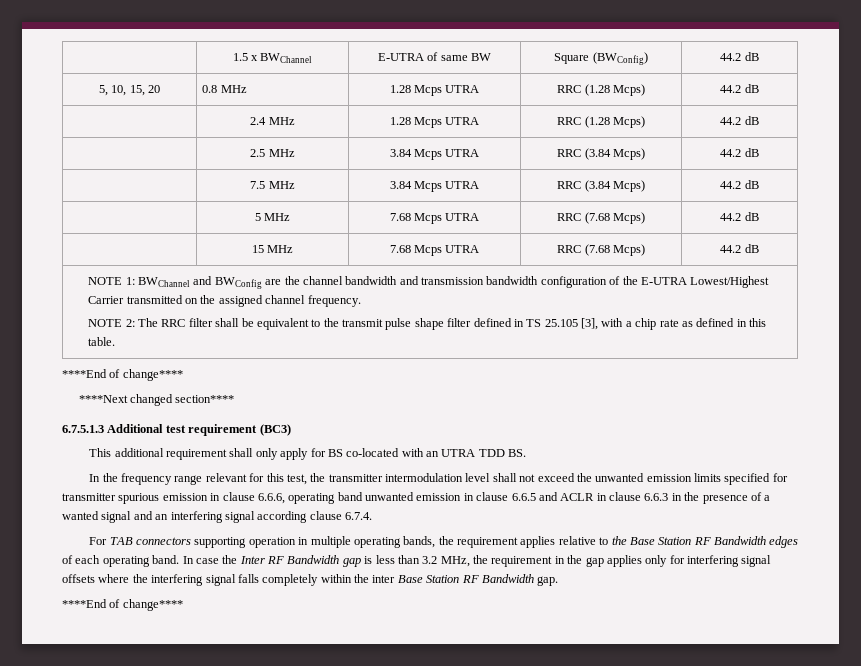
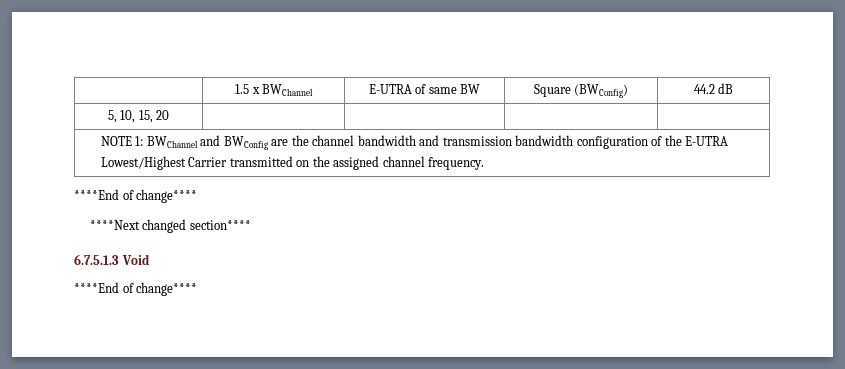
- 5, 10, 15, 20 | 0.8 MHz | 1.28 Mcps UTRA | RRC (1.28 Mcps) | 44.2 dB
- | 2.4 MHz | 1.28 Mcps UTRA | RRC (1.28 Mcps) | 44.2 dB
- | 2.5 MHz | 3.84 Mcps UTRA | RRC (3.84 Mcps) | 44.2 dB
- | 7.5 MHz | 3.84 Mcps UTRA | RRC (3.84 Mcps) | 44.2 dB
- | 5 MHz | 7.68 Mcps UTRA | RRC (7.68 Mcps) | 44.2 dB
- | 15 MHz | 7.68 Mcps UTRA | RRC (7.68 Mcps) | 44.2 dB
+ 5, 10, 15, 20 | | | |
- NOTE 2: The RRC filter shall be equivalent to the transmit pulse shape filter defined in TS 25.105 [3], with a chip rate as defined in this table.
- 6.7.5.1.3 Additional test requirement (BC3)
- This additional requirement shall only apply for BS co-located with an UTRA TDD BS.
- In the frequency range relevant for this test, the transmitter intermodulation level shall not exceed the unwanted emission limits specified for transmitter spurious emission in clause 6.6.6, operating band unwanted emission in clause 6.6.5 and ACLR in clause 6.6.3 in the presence of a wanted signal and an interfering signal according clause 6.7.4.
- For TAB connectors supporting operation in multiple operating bands, the requirement applies relative to the Base Station RF Bandwidth edges of each operating band. In case the Inter RF Bandwidth gap is less than 3.2 MHz, the requirement in the gap applies only for interfering signal offsets where the interfering signal falls completely within the inter Base Station RF Bandwidth gap.
+ 6.7.5.1.3 Void

